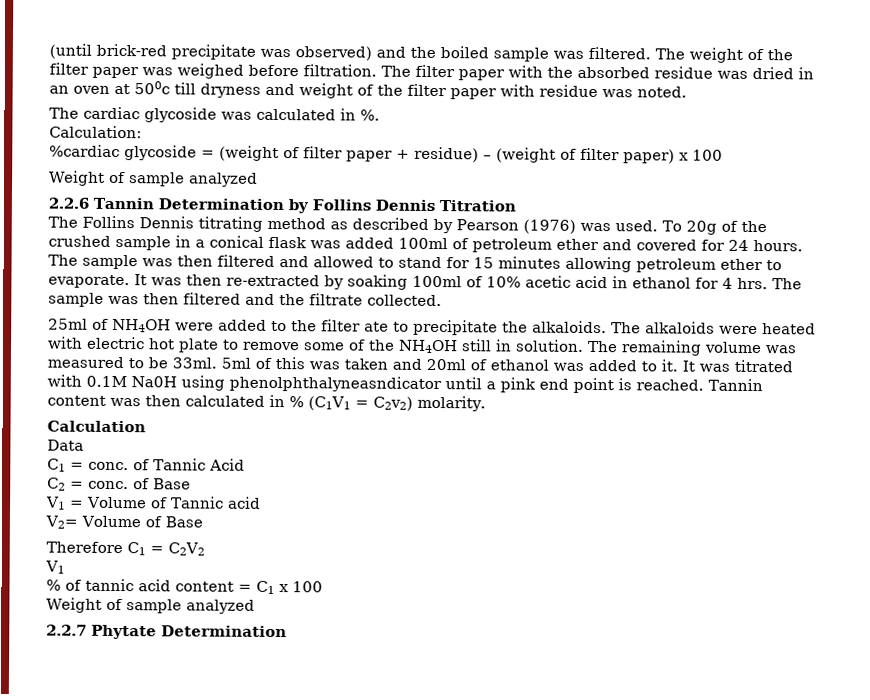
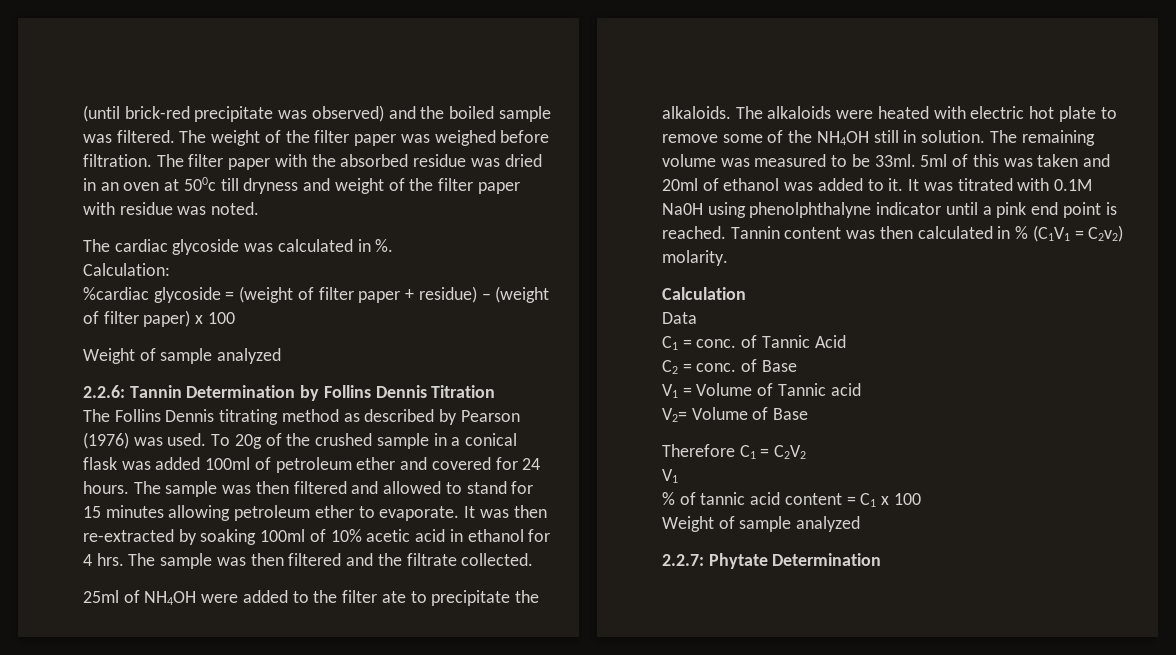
- 2.2.6 Tannin Determination by Follins Dennis Titration
+ 2.2.6: Tannin Determination by Follins Dennis Titration
- It was titrated with 0.1M Na0H using phenolphthalyneasndicator until a pink end point is reached.
+ It was titrated with 0.1M Na0H using phenolphthalyne indicator until a pink end point is reached.
- 2.2.7 Phytate Determination
+ 2.2.7: Phytate Determination

